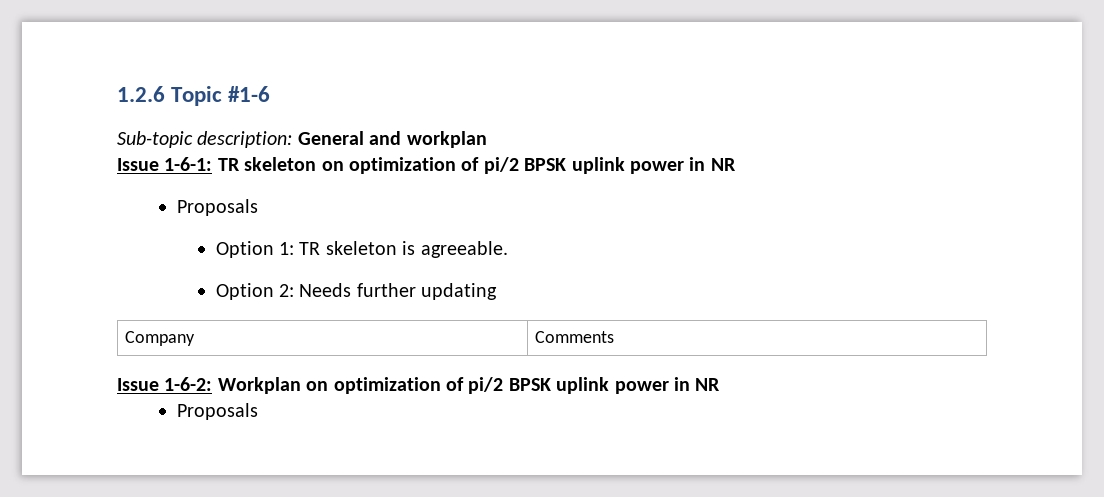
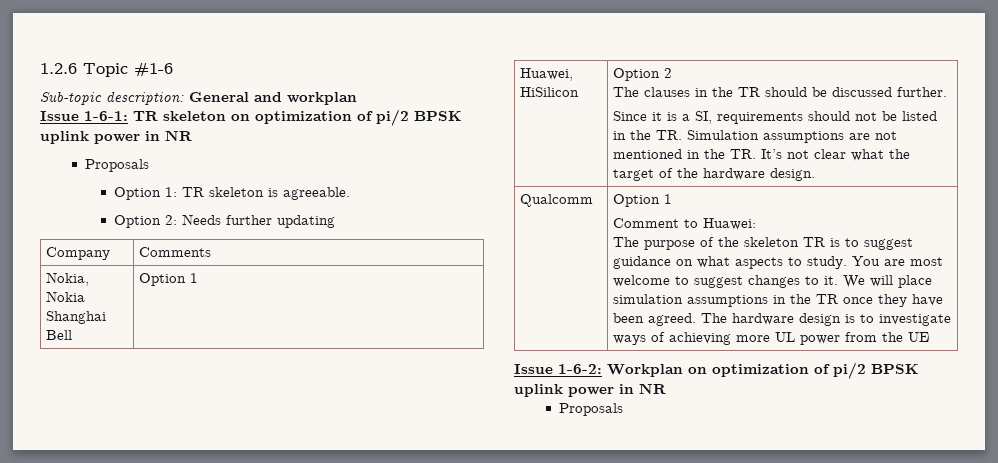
+ Nokia, Nokia Shanghai Bell | Option 1
+ Huawei, HiSilicon | Option 2
+ The clauses in the TR should be discussed further.
+ Since it is a SI, requirements should not be listed in the TR. Simulation assumptions are not mentioned in the TR. It’s not clear what the target of the hardware design.
+ Qualcomm | Option 1
+ Comment to Huawei:
+ The purpose of the skeleton TR is to suggest guidance on what aspects to study. You are most welcome to suggest changes to it. We will place simulation assumptions in the TR once they have been agreed. The hardware design is to investigate ways of achieving more UL power from the UE

